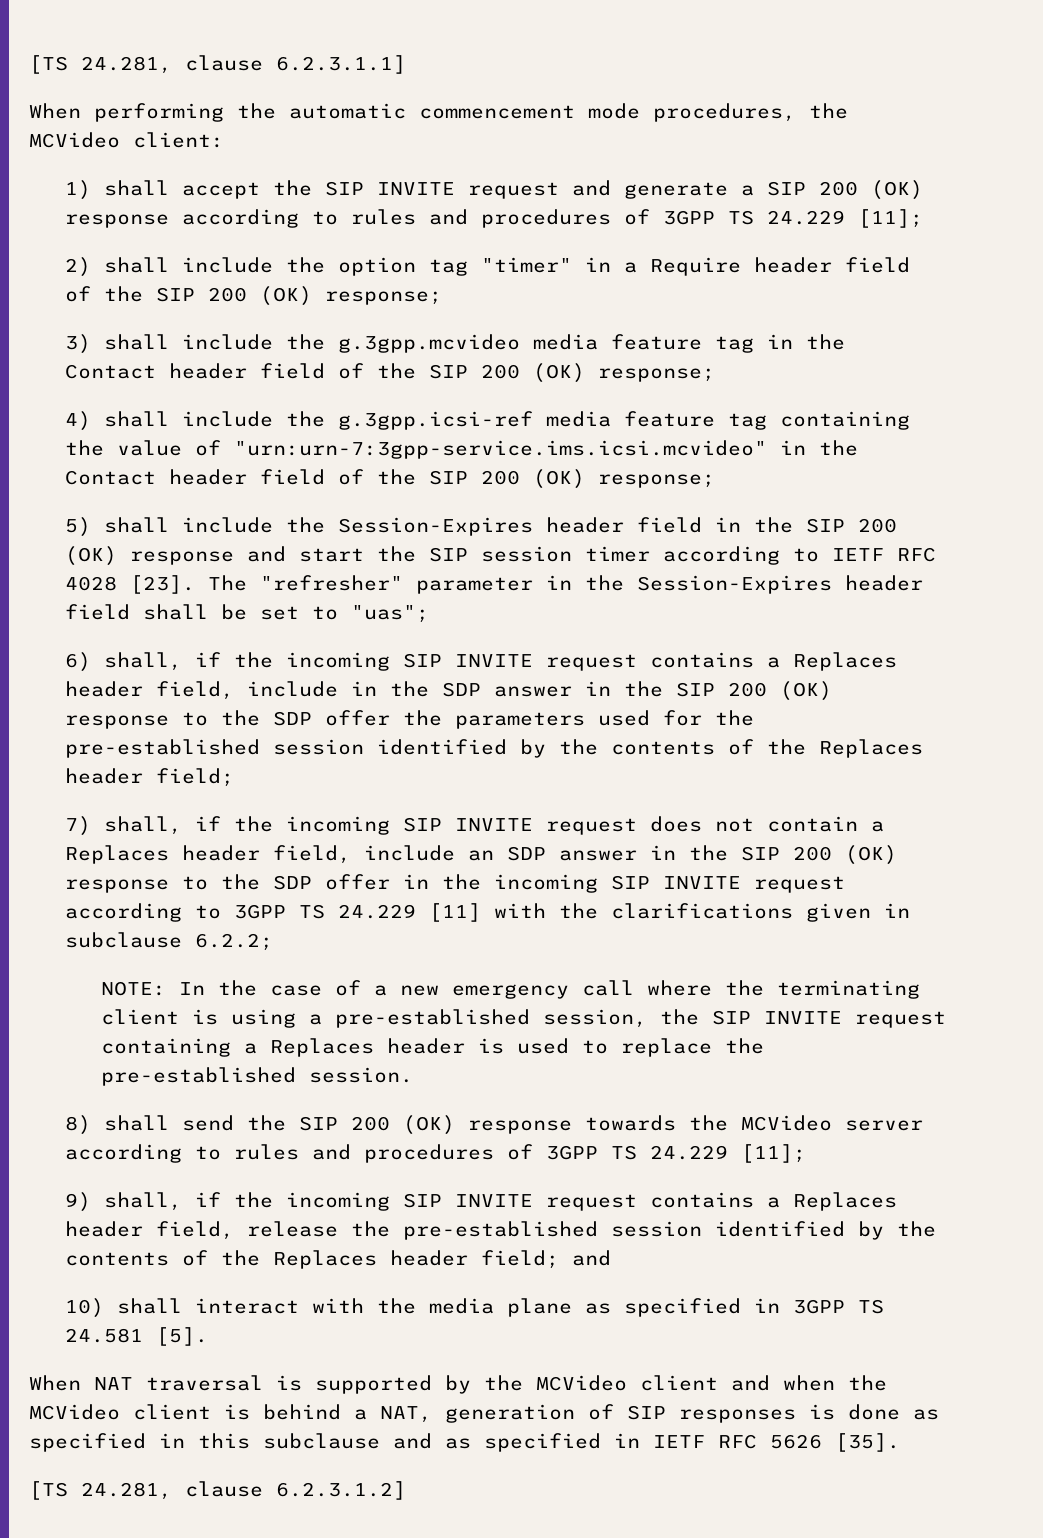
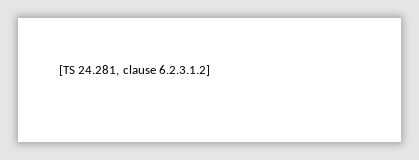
- [TS 24.281, clause 6.2.3.1.1]
- When performing the automatic commencement mode procedures, the MCVideo client:
- 1) shall accept the SIP INVITE request and generate a SIP 200 (OK) response according to rules and procedures of 3GPP TS 24.229 [11];
- 2) shall include the option tag "timer" in a Require header field of the SIP 200 (OK) response;
- 3) shall include the g.3gpp.mcvideo media feature tag in the Contact header field of the SIP 200 (OK) response;
- 4) shall include the g.3gpp.icsi-ref media feature tag containing the value of "urn:urn-7:3gpp-service.ims.icsi.mcvideo" in the Contact header field of the SIP 200 (OK) response;
- 5) shall include the Session-Expires header field in the SIP 200 (OK) response and start the SIP session timer according to IETF RFC 4028 [23]. The "refresher" parameter in the Session-Expires header field shall be set to "uas";
- 6) shall, if the incoming SIP INVITE request contains a Replaces header field, include in the SDP answer in the SIP 200 (OK) response to the SDP offer the parameters used for the pre-established session identified by the contents of the Replaces header field;
- 7) shall, if the incoming SIP INVITE request does not contain a Replaces header field, include an SDP answer in the SIP 200 (OK) response to the SDP offer in the incoming SIP INVITE request according to 3GPP TS 24.229 [11] with the clarifications given in subclause 6.2.2;
- NOTE: In the case of a new emergency call where the terminating client is using a pre-established session, the SIP INVITE request containing a Replaces header is used to replace the pre-established session.
- 8) shall send the SIP 200 (OK) response towards the MCVideo server according to rules and procedures of 3GPP TS 24.229 [11];
- 9) shall, if the incoming SIP INVITE request contains a Replaces header field, release the pre-established session identified by the contents of the Replaces header field; and
- 10) shall interact with the media plane as specified in 3GPP TS 24.581 [5].
- When NAT traversal is supported by the MCVideo client and when the MCVideo client is behind a NAT, generation of SIP responses is done as specified in this subclause and as specified in IETF RFC 5626 [35].

